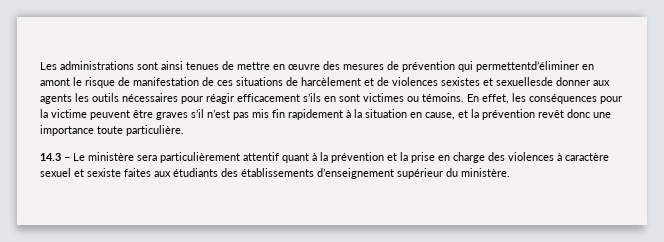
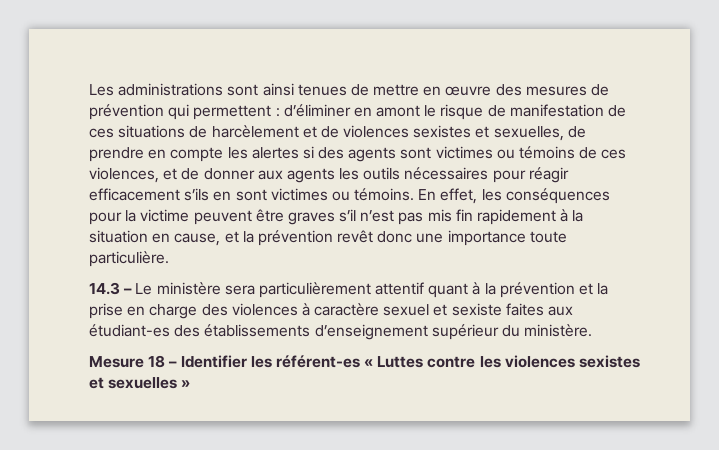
- Les administrations sont ainsi tenues de mettre en œuvre des mesures de prévention qui permettentd’éliminer en amont le risque de manifestation de ces situations de harcèlement et de violences sexistes et sexuellesde donner aux agents les outils nécessaires pour réagir efficacement s’ils en sont victimes ou témoins.
+ Les administrations sont ainsi tenues de mettre en œuvre des mesures de prévention qui permettent : d’éliminer en amont le risque de manifestation de ces situations de harcèlement et de violences sexistes et sexuelles, de prendre en compte les alertes si des agents sont victimes ou témoins de ces violences, et de donner aux agents les outils nécessaires pour réagir efficacement s’ils en sont victimes ou témoins.
- 14.3 – Le ministère sera particulièrement attentif quant à la prévention et la prise en charge des violences à caractère sexuel et sexiste faites aux étudiants des établissements d’enseignement supérieur du ministère.
+ 14.3 – Le ministère sera particulièrement attentif quant à la prévention et la prise en charge des violences à caractère sexuel et sexiste faites aux étudiant-es des établissements d’enseignement supérieur du ministère.
+ Mesure 18 – Identifier les référent-es « Luttes contre les violences sexistes et sexuelles »

